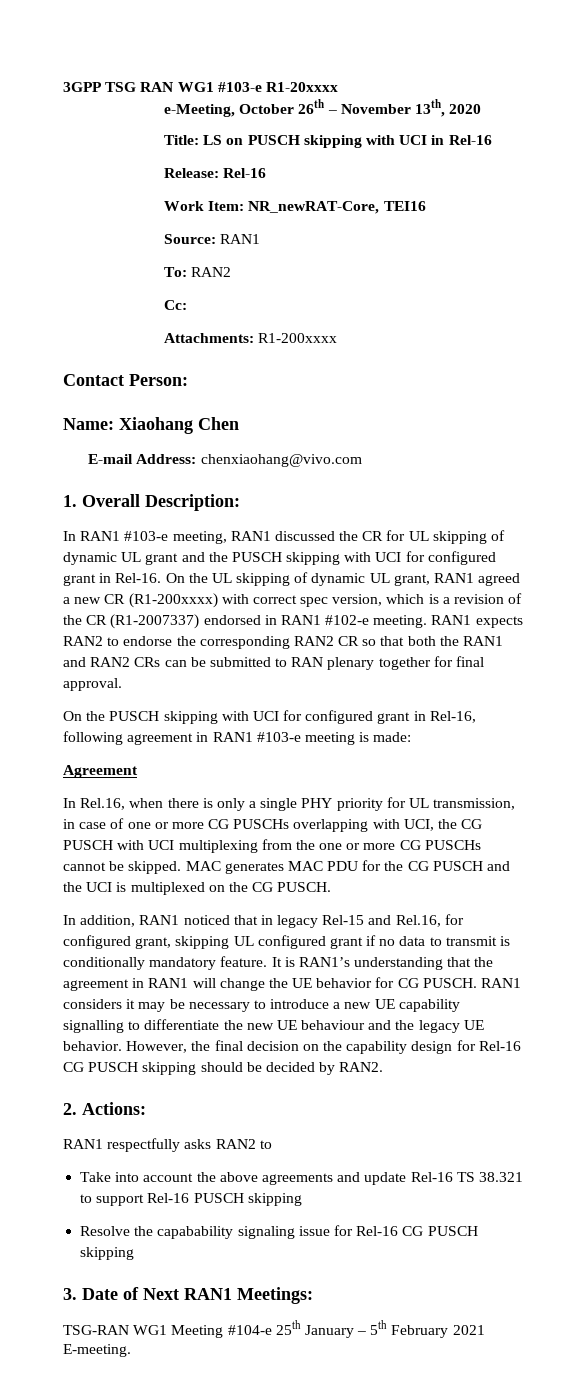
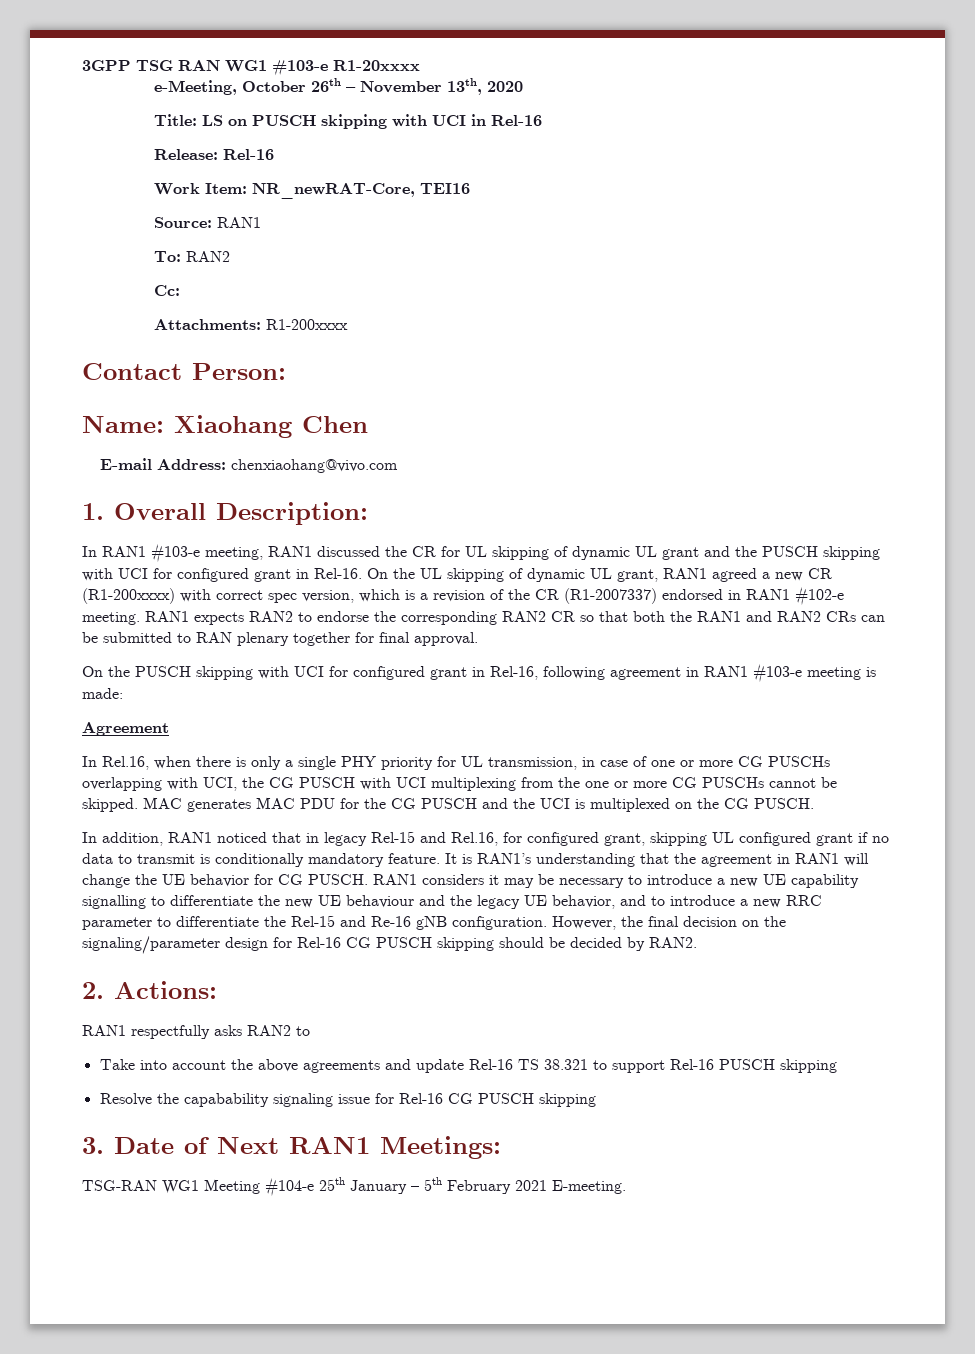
- RAN1 considers it may be necessary to introduce a new UE capability signalling to differentiate the new UE behaviour and the legacy UE behavior.
+ RAN1 considers it may be necessary to introduce a new UE capability signalling to differentiate the new UE behaviour and the legacy UE behavior, and to introduce a new RRC parameter to differentiate the Rel-15 and Re-16 gNB configuration.
- However, the final decision on the capability design for Rel-16 CG PUSCH skipping should be decided by RAN2.
+ However, the final decision on the signaling/parameter design for Rel-16 CG PUSCH skipping should be decided by RAN2.

